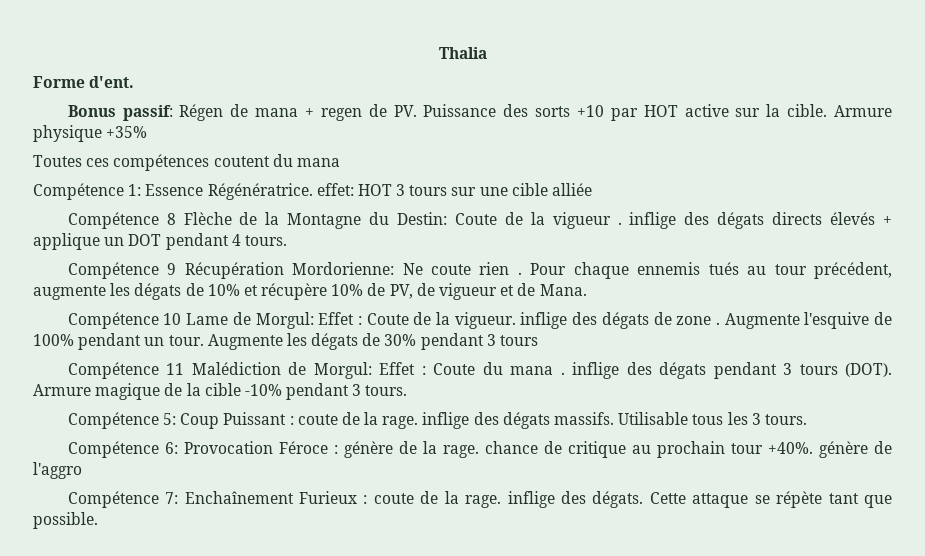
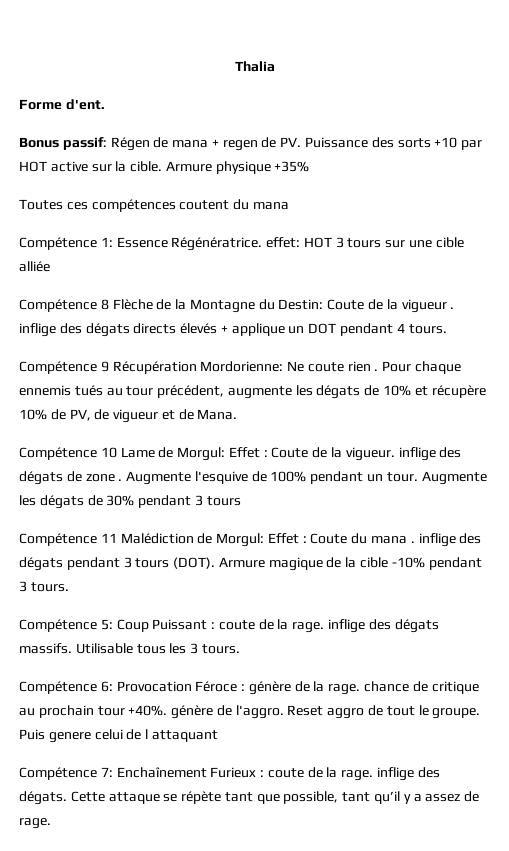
- Compétence 6: Provocation Féroce : génère de la rage. chance de critique au prochain tour +40%. génère de l'aggro
+ Compétence 6: Provocation Féroce : génère de la rage. chance de critique au prochain tour +40%. génère de l'aggro. Reset aggro de tout le groupe. Puis genere celui de l attaquant
- Cette attaque se répète tant que possible.
+ Cette attaque se répète tant que possible, tant qu’il y a assez de rage.

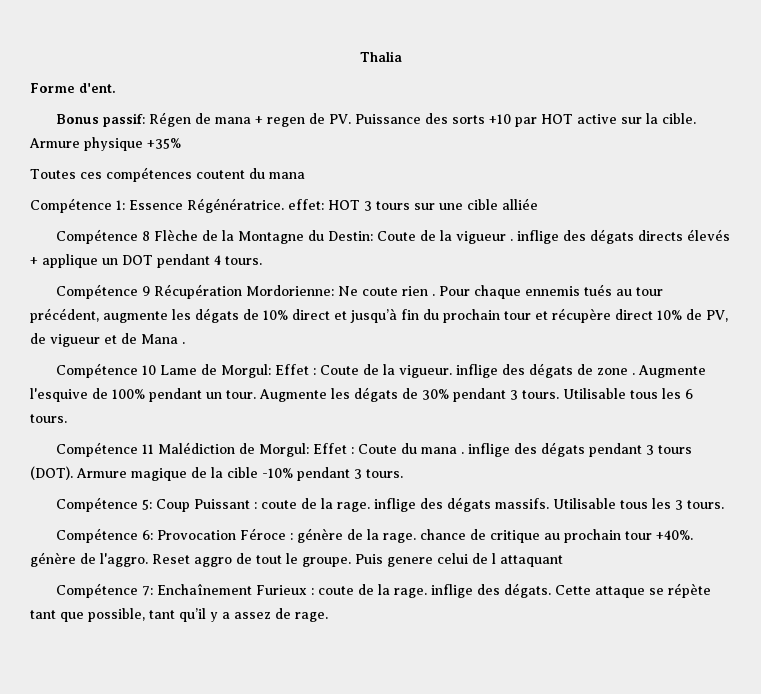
- Pour chaque ennemis tués au tour précédent, augmente les dégats de 10% et récupère 10% de PV, de vigueur et de Mana.
+ Pour chaque ennemis tués au tour précédent, augmente les dégats de 10% direct et jusqu’à fin du prochain tour et récupère direct 10% de PV, de vigueur et de Mana .
- Augmente les dégats de 30% pendant 3 tours
+ Augmente les dégats de 30% pendant 3 tours. Utilisable tous les 6 tours.

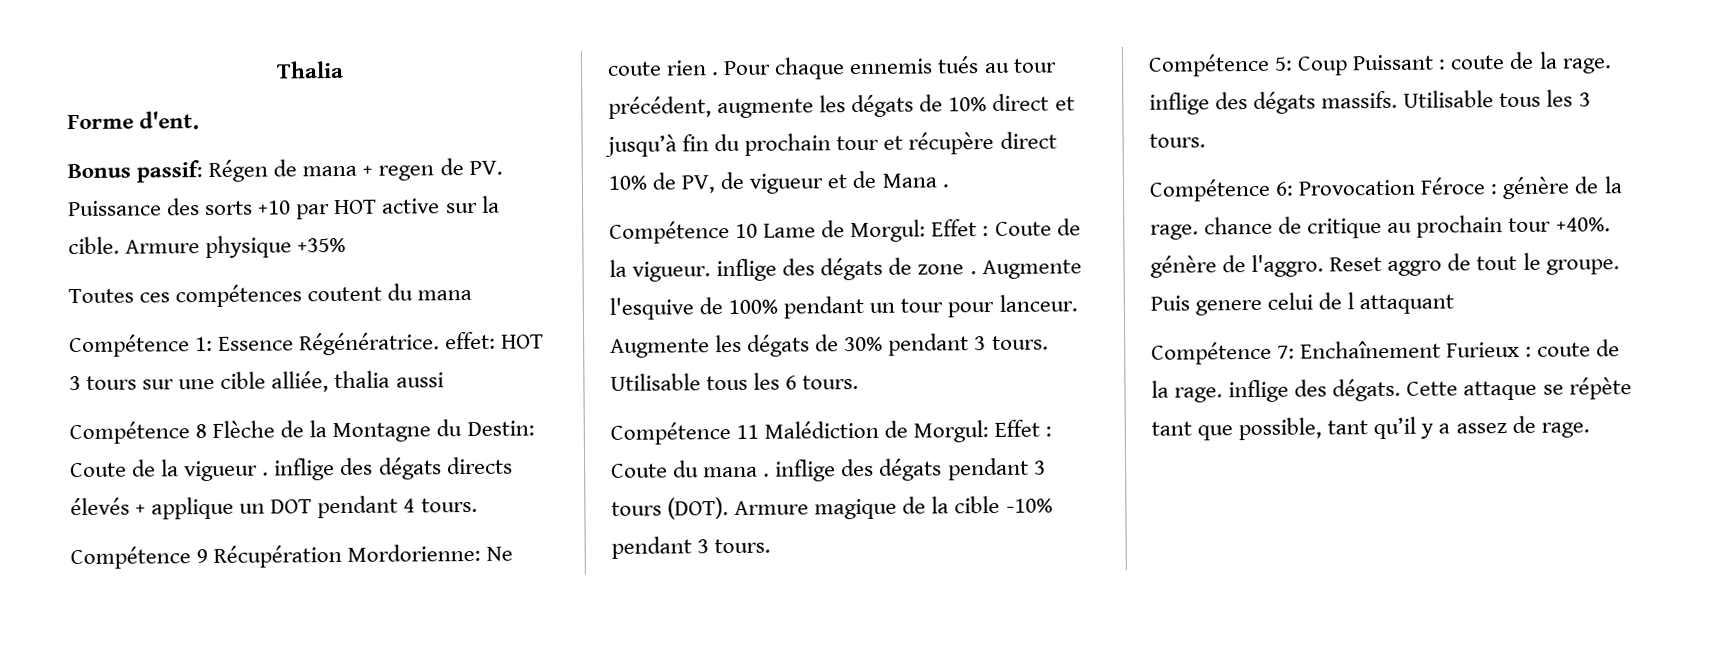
- Compétence 1: Essence Régénératrice. effet: HOT 3 tours sur une cible alliée
+ Compétence 1: Essence Régénératrice. effet: HOT 3 tours sur une cible alliée, thalia aussi
- Augmente l'esquive de 100% pendant un tour.
+ Augmente l'esquive de 100% pendant un tour pour lanceur.

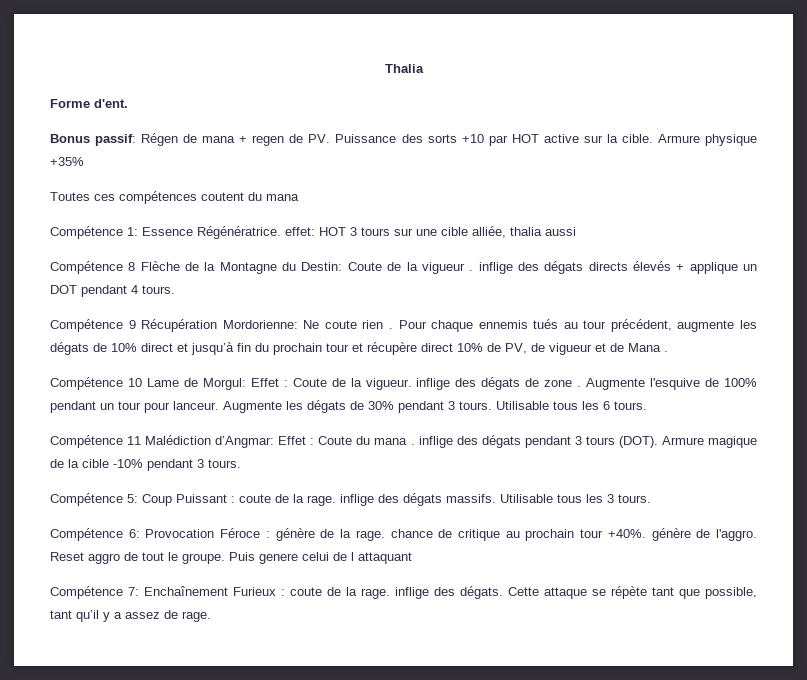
- Compétence 11 Malédiction de Morgul: Effet : Coute du mana . inflige des dégats pendant 3 tours (DOT).
+ Compétence 11 Malédiction d’Angmar: Effet : Coute du mana . inflige des dégats pendant 3 tours (DOT).

